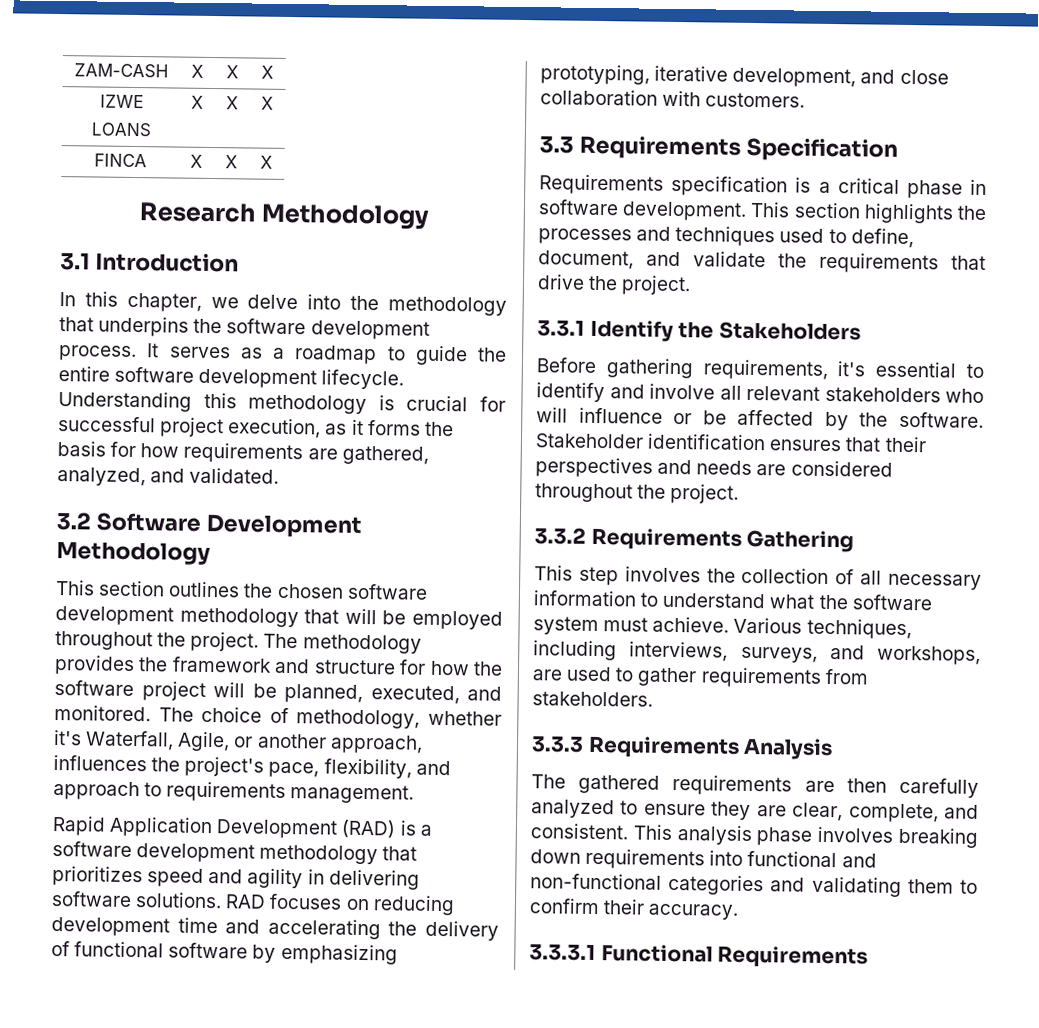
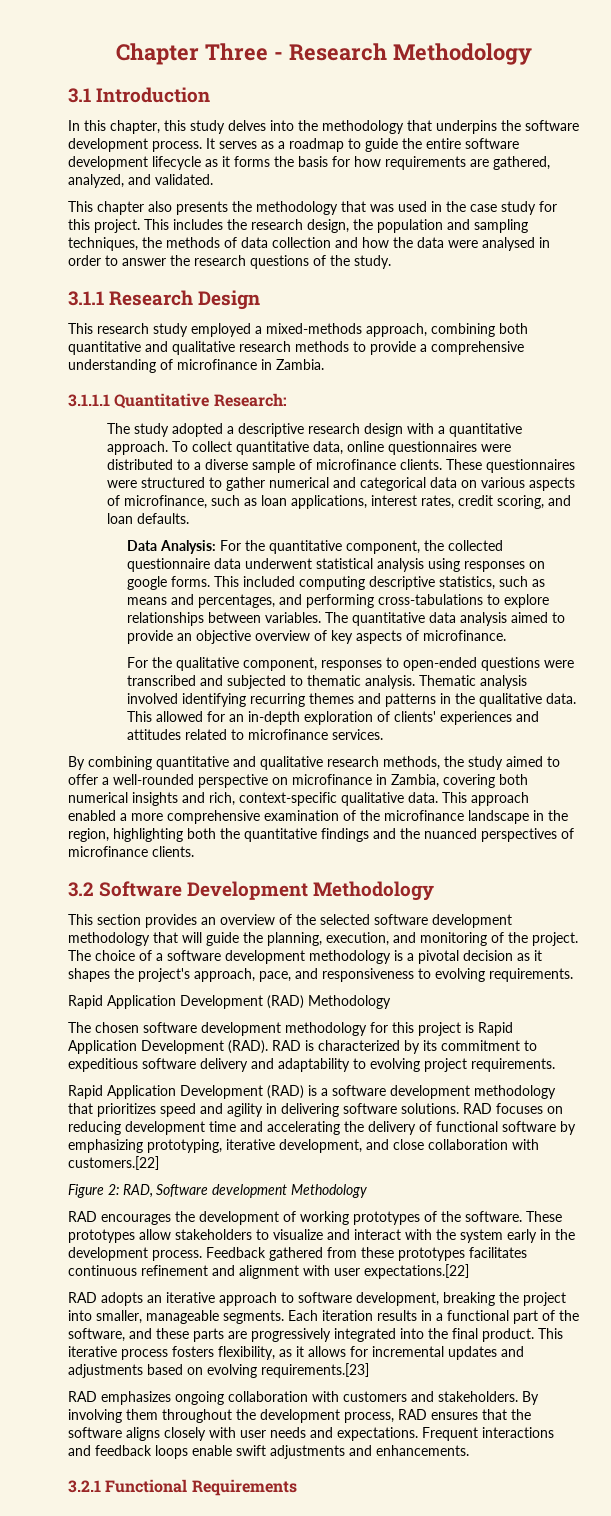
- ZAM-CASH | X | X | X
- IZWE
- LOANS | X | X | X
- FINCA | X | X | X
- Research Methodology
+ Chapter Three - Research Methodology
- In this chapter, we delve into the methodology that underpins the software development process.
+ In this chapter, this study delves into the methodology that underpins the software development process.
- It serves as a roadmap to guide the entire software development lifecycle. Understanding this methodology is crucial for successful project execution, as it forms the basis for how requirements are gathered, analyzed, and validated.
+ It serves as a roadmap to guide the entire software development lifecycle as it forms the basis for how requirements are gathered, analyzed, and validated.
+ This chapter also presents the methodology that was used in the case study for this project. This includes the research design, the population and sampling techniques, the methods of data collection and how the data were analysed in order to answer the research questions of the study.
+ 3.1.1 Research Design
+ This research study employed a mixed-methods approach, combining both quantitative and qualitative research methods to provide a comprehensive understanding of microfinance in Zambia.
+ 3.1.1.1 Quantitative Research:
+ The study adopted a descriptive research design with a quantitative approach. To collect quantitative data, online questionnaires were distributed to a diverse sample of microfinance clients. These questionnaires were structured to gather numerical and categorical data on various aspects of microfinance, such as loan applications, interest rates, credit scoring, and loan defaults.
+ Data Analysis: For the quantitative component, the collected questionnaire data underwent statistical analysis using responses on google forms. This included computing descriptive statistics, such as means and percentages, and performing cross-tabulations to explore relationships between variables. The quantitative data analysis aimed to provide an objective overview of key aspects of microfinance.
+ For the qualitative component, responses to open-ended questions were transcribed and subjected to thematic analysis. Thematic analysis involved identifying recurring themes and patterns in the qualitative data. This allowed for an in-depth exploration of clients' experiences and attitudes related to microfinance services.
+ By combining quantitative and qualitative research methods, the study aimed to offer a well-rounded perspective on microfinance in Zambia, covering both numerical insights and rich, context-specific qualitative data. This approach enabled a more comprehensive examination of the microfinance landscape in the region, highlighting both the quantitative findings and the nuanced perspectives of microfinance clients.
- This section outlines the chosen software development methodology that will be employed throughout the project. The methodology provides the framework and structure for how the software project will be planned, executed, and monitored. The choice of methodology, whether it's Waterfall, Agile, or another approach, influences the project's pace, flexibility, and approach to requirements management.
+ This section provides an overview of the selected software development methodology that will guide the planning, execution, and monitoring of the project. The choice of a software development methodology is a pivotal decision as it shapes the project's approach, pace, and responsiveness to evolving requirements.
+ Rapid Application Development (RAD) Methodology
+ The chosen software development methodology for this project is Rapid Application Development (RAD). RAD is characterized by its commitment to expeditious software delivery and adaptability to evolving project requirements.
- RAD focuses on reducing development time and accelerating the delivery of functional software by emphasizing prototyping, iterative development, and close collaboration with customers.
- 3.3 Requirements Specification
- Requirements specification is a critical phase in software development. This section highlights the processes and techniques used to define, document, and validate the requirements that drive the project.
- 3.3.1 Identify the Stakeholders
- Before gathering requirements, it's essential to identify and involve all relevant stakeholders who will influence or be affected by the software. Stakeholder identification ensures that their perspectives and needs are considered throughout the project.
- 3.3.2 Requirements Gathering
- This step involves the collection of all necessary information to understand what the software system must achieve. Various techniques, including interviews, surveys, and workshops, are used to gather requirements from stakeholders.
- 3.3.3 Requirements Analysis
- The gathered requirements are then carefully analyzed to ensure they are clear, complete, and consistent. This analysis phase involves breaking down requirements into functional and non-functional categories and validating them to confirm their accuracy.
- 3.3.3.1 Functional Requirements
+ RAD focuses on reducing development time and accelerating the delivery of functional software by emphasizing prototyping, iterative development, and close collaboration with customers.[22]
+ Figure 2: RAD, Software development Methodology
+ RAD encourages the development of working prototypes of the software. These prototypes allow stakeholders to visualize and interact with the system early in the development process. Feedback gathered from these prototypes facilitates continuous refinement and alignment with user expectations.[22]
+ RAD adopts an iterative approach to software development, breaking the project into smaller, manageable segments. Each iteration results in a functional part of the software, and these parts are progressively integrated into the final product. This iterative process fosters flexibility, as it allows for incremental updates and adjustments based on evolving requirements.[23]
+ RAD emphasizes ongoing collaboration with customers and stakeholders. By involving them throughout the development process, RAD ensures that the software aligns closely with user needs and expectations. Frequent interactions and feedback loops enable swift adjustments and enhancements.
+ 3.2.1 Functional Requirements

